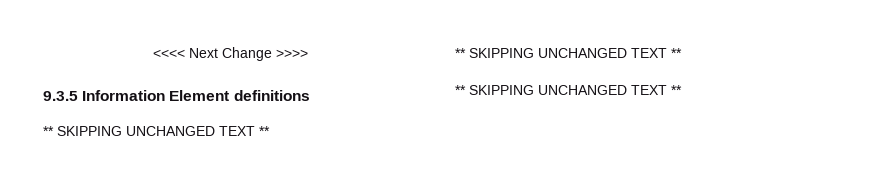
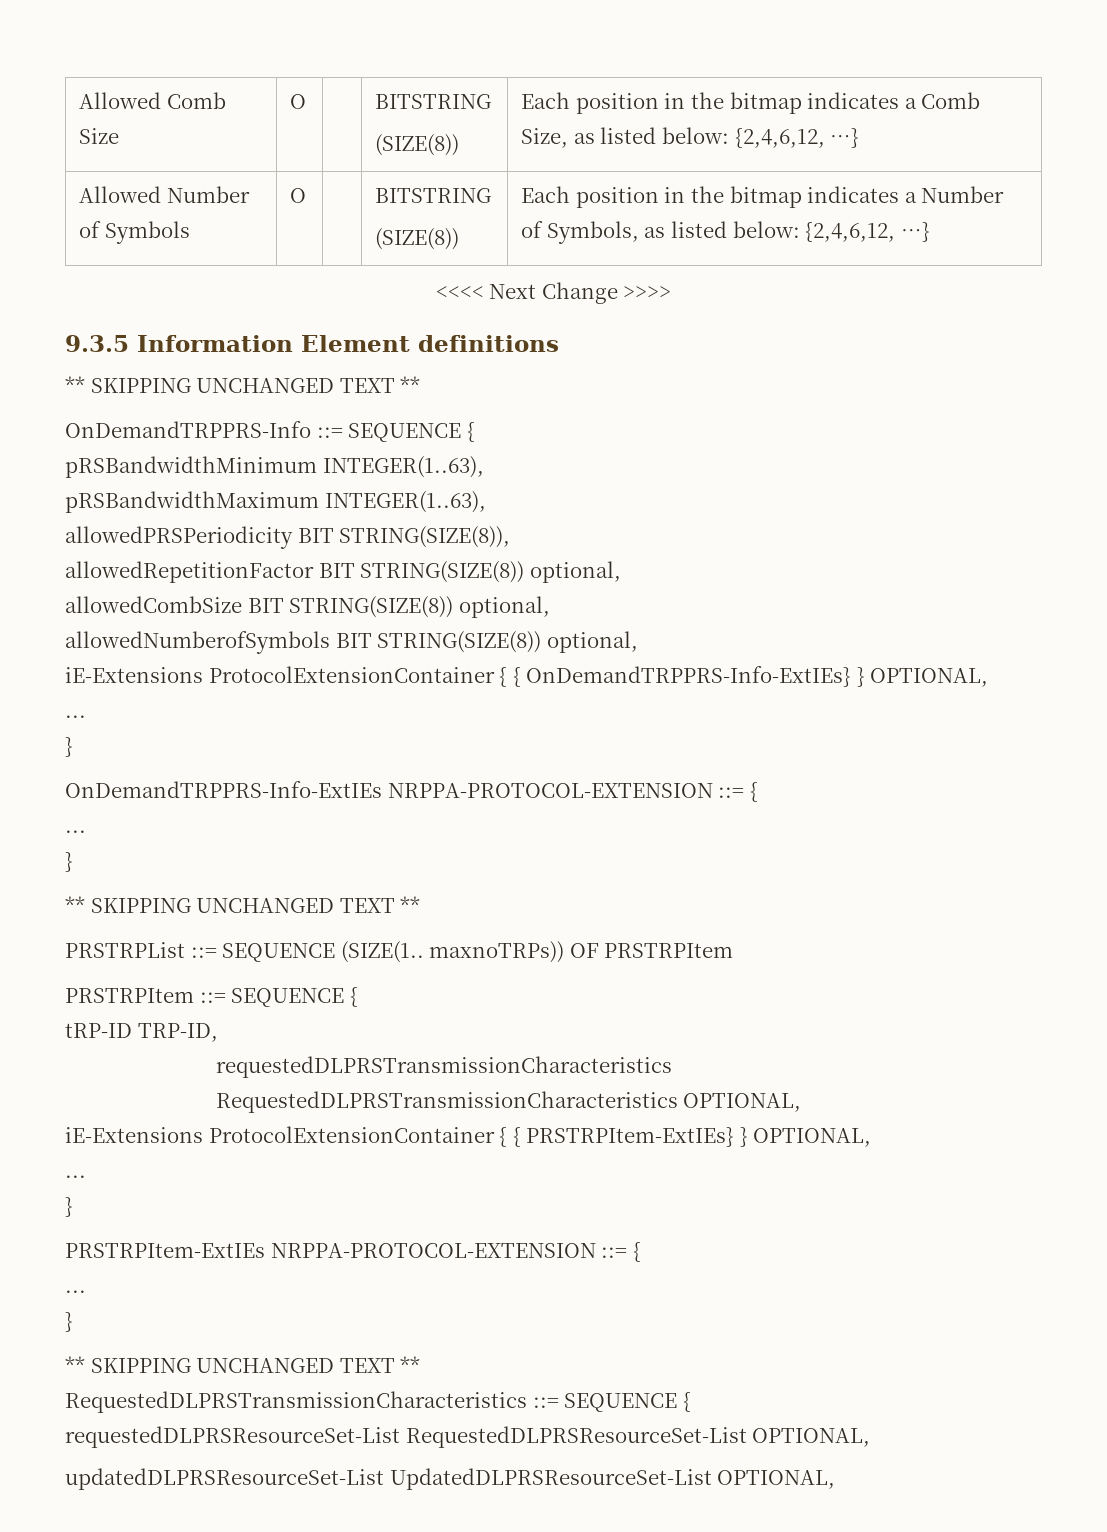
+ Allowed Comb Size | O | | BITSTRING
+ (SIZE(8)) | Each position in the bitmap indicates a Comb Size, as listed below: {2,4,6,12, …}
+ Allowed Number of Symbols | O | | BITSTRING
+ (SIZE(8)) | Each position in the bitmap indicates a Number of Symbols, as listed below: {2,4,6,12, …}
  9.3.5 Information Element definitions
  ** SKIPPING UNCHANGED TEXT **
+ OnDemandTRPPRS-Info ::= SEQUENCE {
+ pRSBandwidthMinimum INTEGER(1..63),
+ pRSBandwidthMaximum INTEGER(1..63),
+ allowedPRSPeriodicity BIT STRING(SIZE(8)),
+ allowedRepetitionFactor BIT STRING(SIZE(8)) optional,
+ allowedCombSize BIT STRING(SIZE(8)) optional,
+ allowedNumberofSymbols BIT STRING(SIZE(8)) optional,
+ iE-Extensions ProtocolExtensionContainer { { OnDemandTRPPRS-Info-ExtIEs} } OPTIONAL,
+ ...
+ }
+ OnDemandTRPPRS-Info-ExtIEs NRPPA-PROTOCOL-EXTENSION ::= {
+ ...
+ }
  ** SKIPPING UNCHANGED TEXT **
+ PRSTRPList ::= SEQUENCE (SIZE(1.. maxnoTRPs)) OF PRSTRPItem
+ PRSTRPItem ::= SEQUENCE {
+ tRP-ID TRP-ID,
+ requestedDLPRSTransmissionCharacteristics RequestedDLPRSTransmissionCharacteristics OPTIONAL,
+ iE-Extensions ProtocolExtensionContainer { { PRSTRPItem-ExtIEs} } OPTIONAL,
+ ...
+ }
+ PRSTRPItem-ExtIEs NRPPA-PROTOCOL-EXTENSION ::= {
+ ...
+ }
  ** SKIPPING UNCHANGED TEXT **
+ RequestedDLPRSTransmissionCharacteristics ::= SEQUENCE {
+ requestedDLPRSResourceSet-List RequestedDLPRSResourceSet-List OPTIONAL,
+ updatedDLPRSResourceSet-List UpdatedDLPRSResourceSet-List OPTIONAL,

